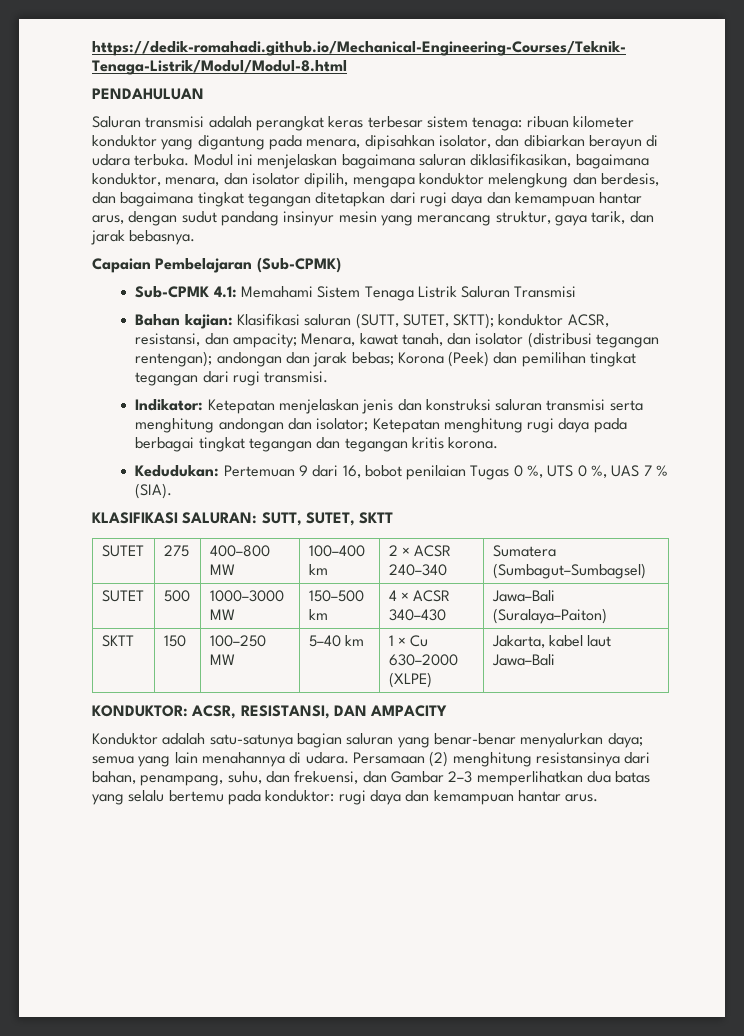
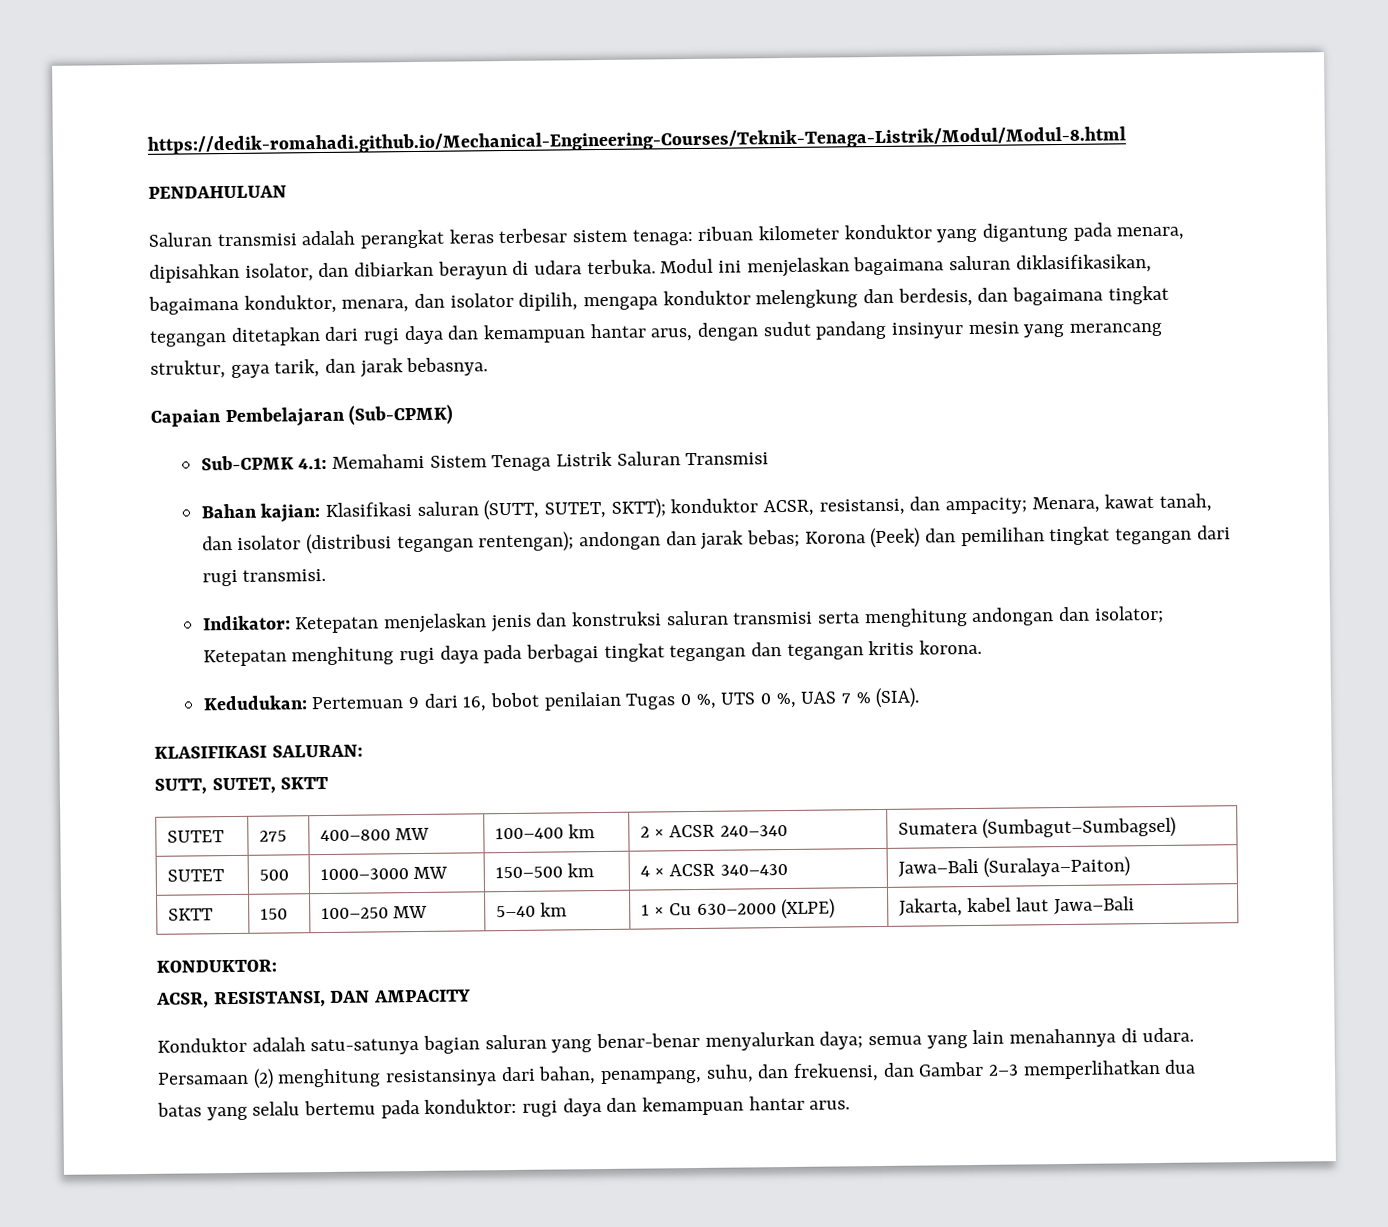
- KLASIFIKASI SALURAN: SUTT, SUTET, SKTT
+ KLASIFIKASI SALURAN:
+ SUTT, SUTET, SKTT
- KONDUKTOR: ACSR, RESISTANSI, DAN AMPACITY
+ KONDUKTOR:
+ ACSR, RESISTANSI, DAN AMPACITY

